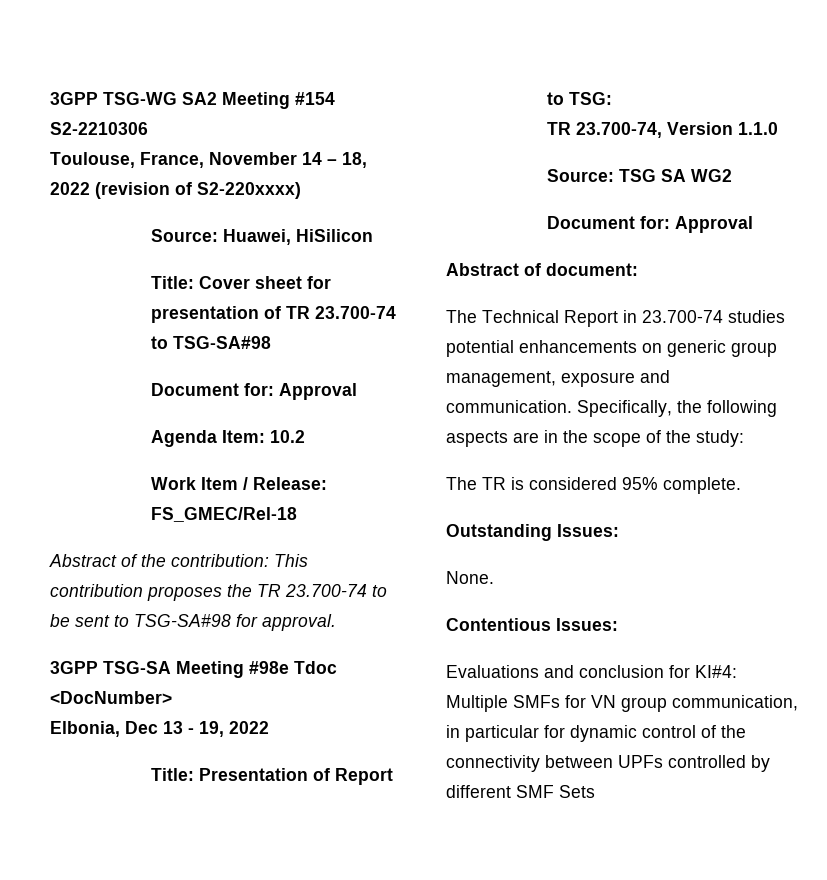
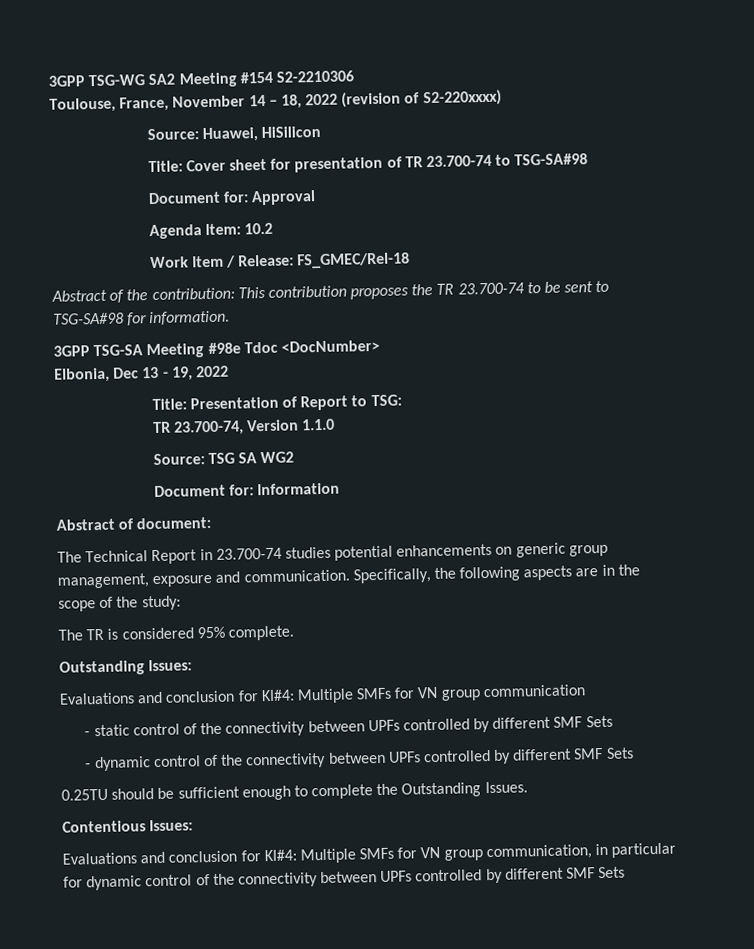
- Abstract of the contribution: This contribution proposes the TR 23.700-74 to be sent to TSG-SA#98 for approval.
+ Abstract of the contribution: This contribution proposes the TR 23.700-74 to be sent to TSG-SA#98 for information.
  Source: TSG SA WG2
- Document for: Approval
+ Document for: Information
- None.
+ Evaluations and conclusion for KI#4: Multiple SMFs for VN group communication
+ - static control of the connectivity between UPFs controlled by different SMF Sets
+ - dynamic control of the connectivity between UPFs controlled by different SMF Sets
+ 0.25TU should be sufficient enough to complete the Outstanding Issues.

